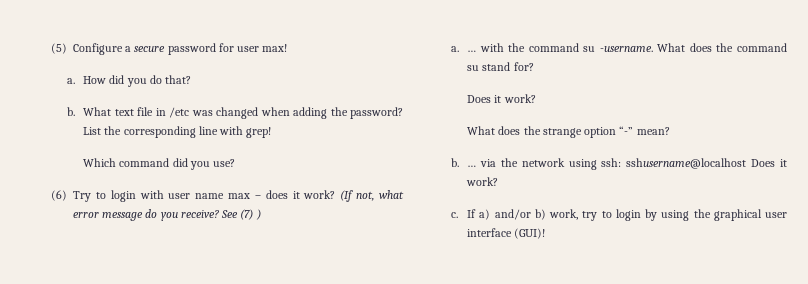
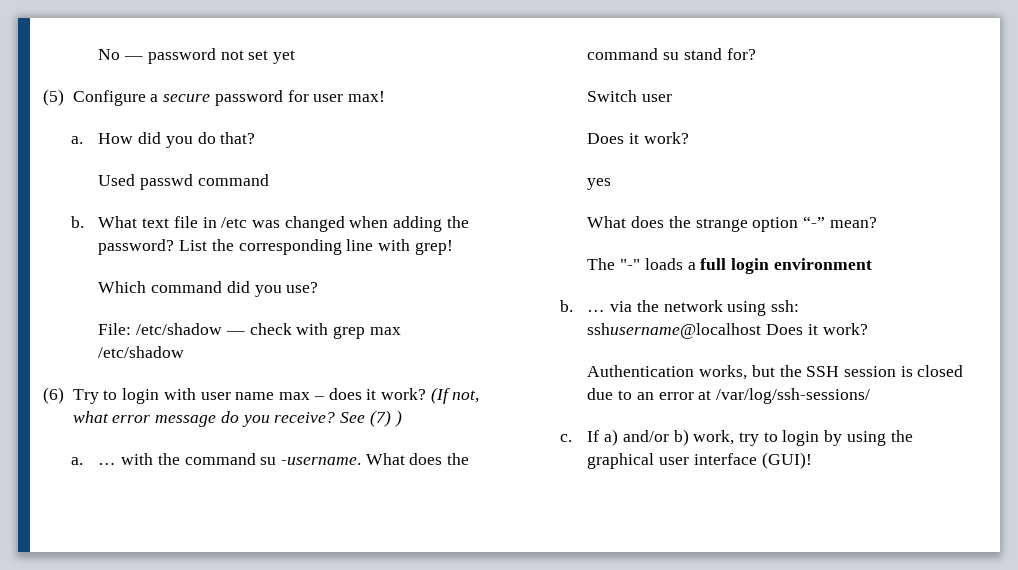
+ No — password not set yet
+ Used passwd command
+ File: /etc/shadow — check with grep max /etc/shadow
  What does the command su stand for?
+ Switch user
  Does it work?
+ yes
+ The "-" loads a full login environment
+ Authentication works, but the SSH session is closed due to an error at /var/log/ssh-sessions/

